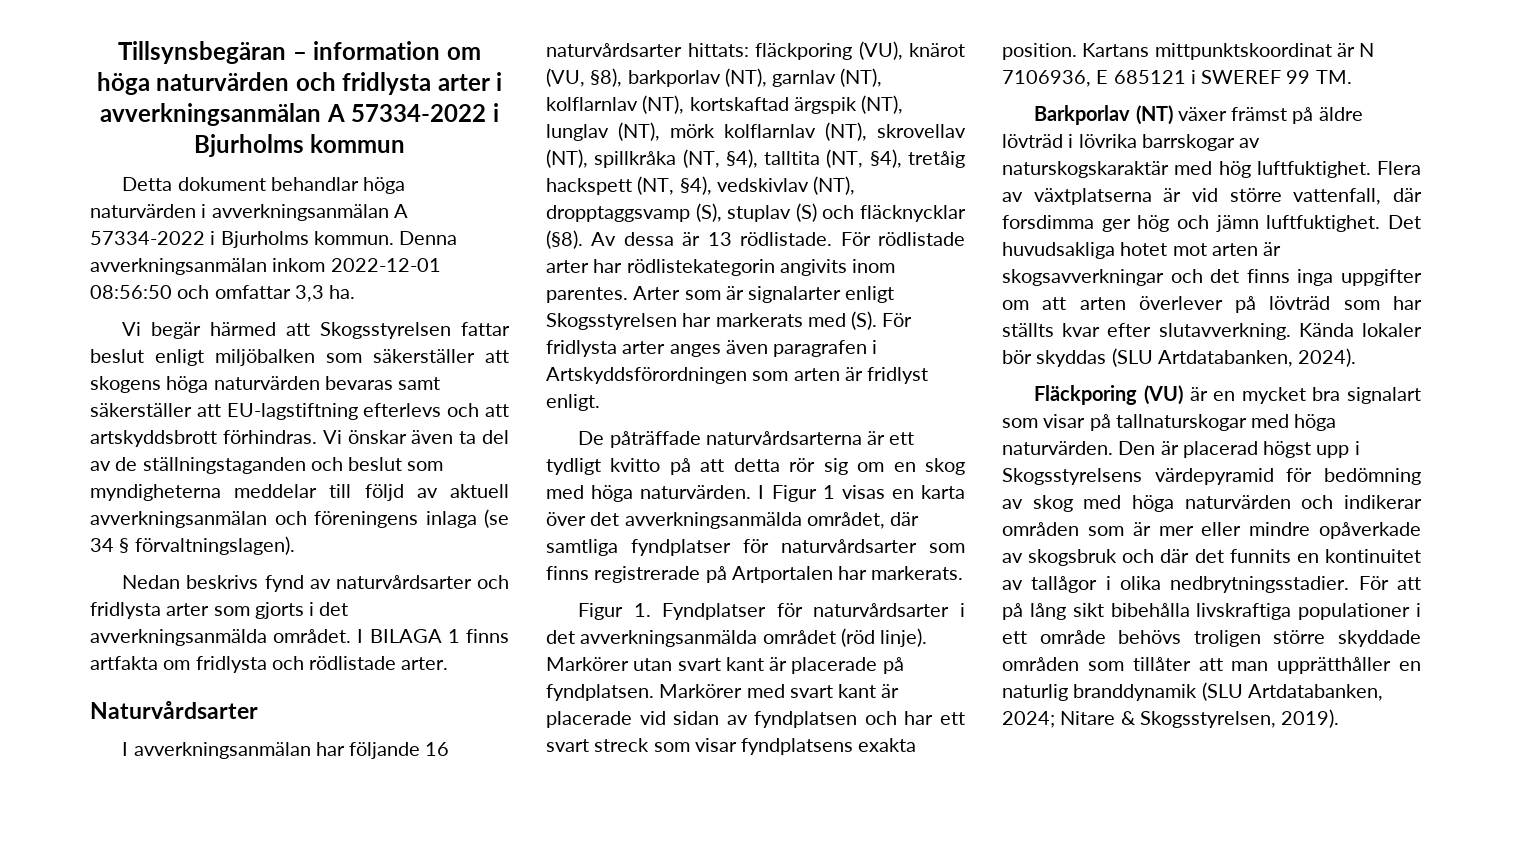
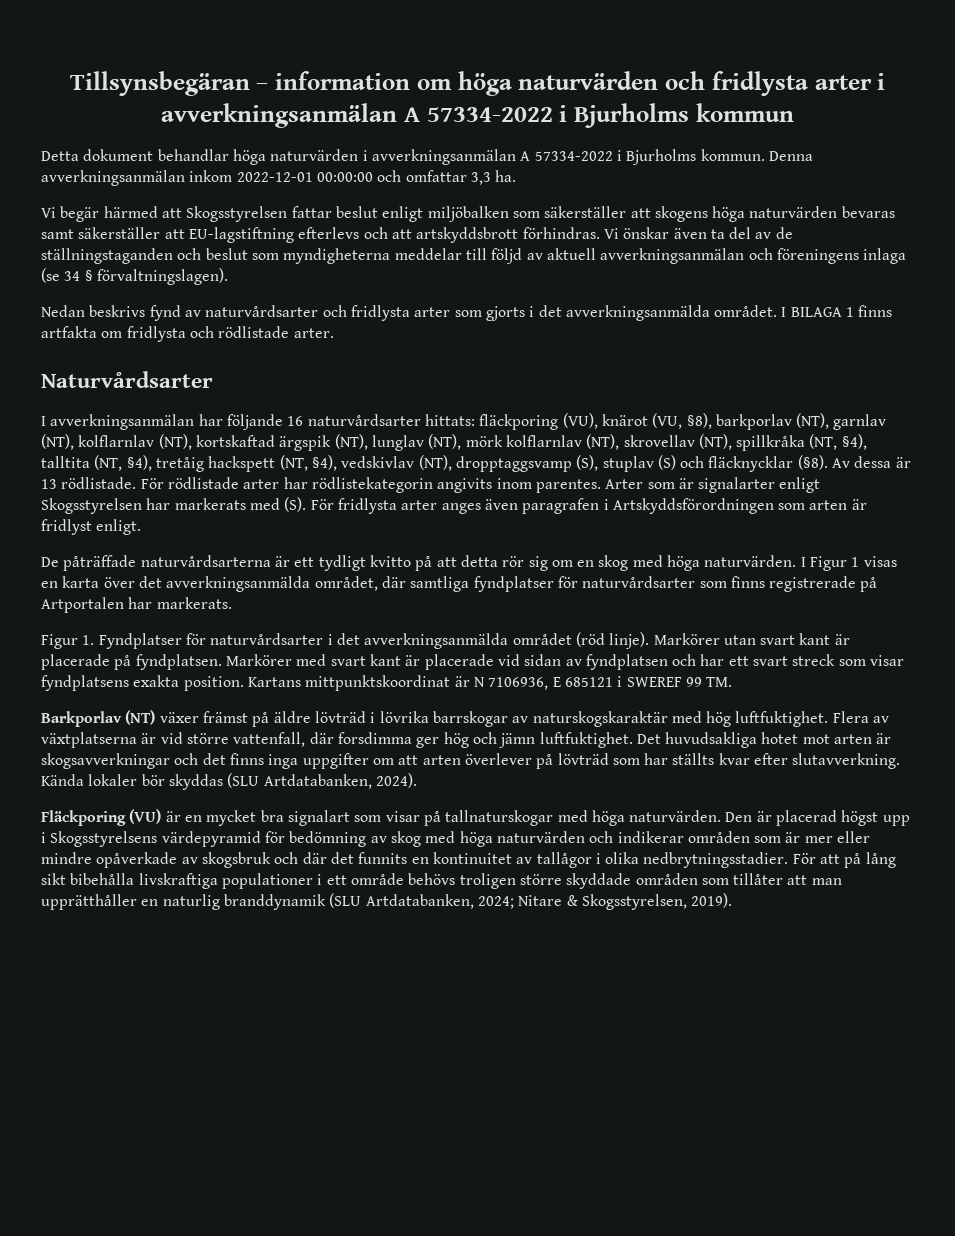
- Denna avverkningsanmälan inkom 2022-12-01 08:56:50 och omfattar 3,3 ha.
+ Denna avverkningsanmälan inkom 2022-12-01 00:00:00 och omfattar 3,3 ha.

